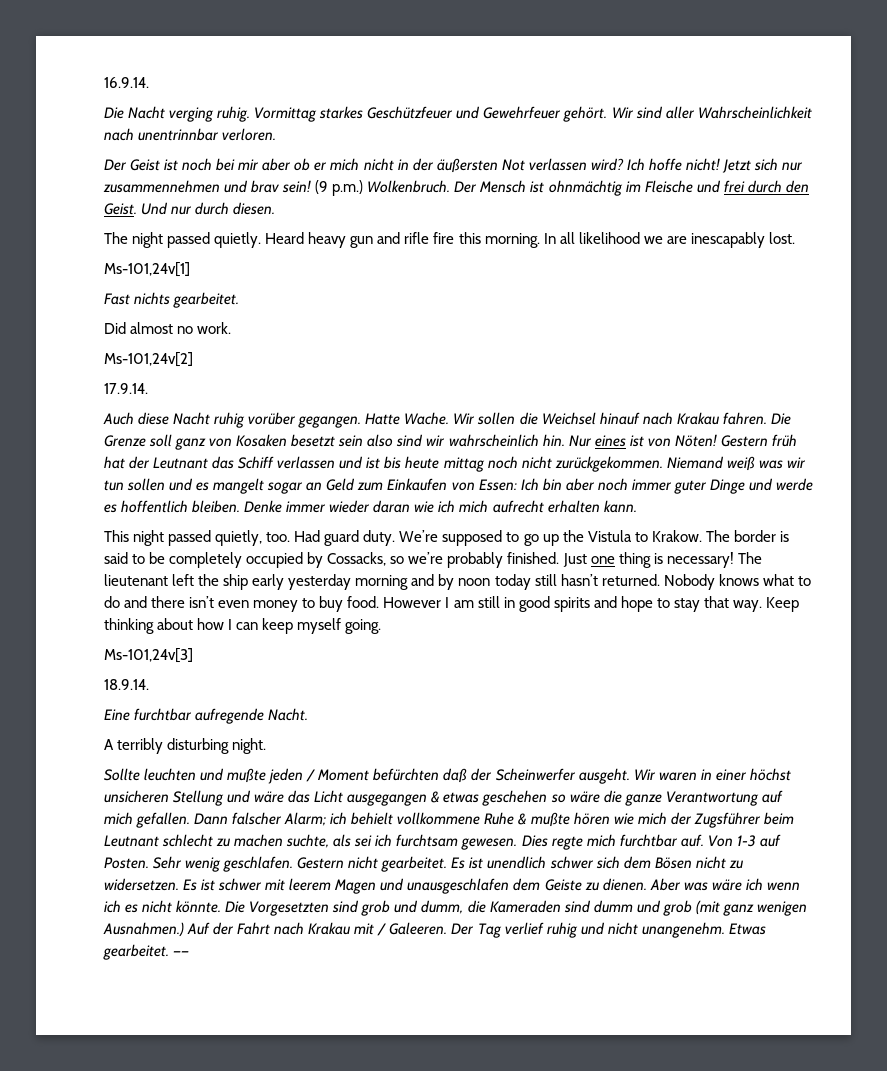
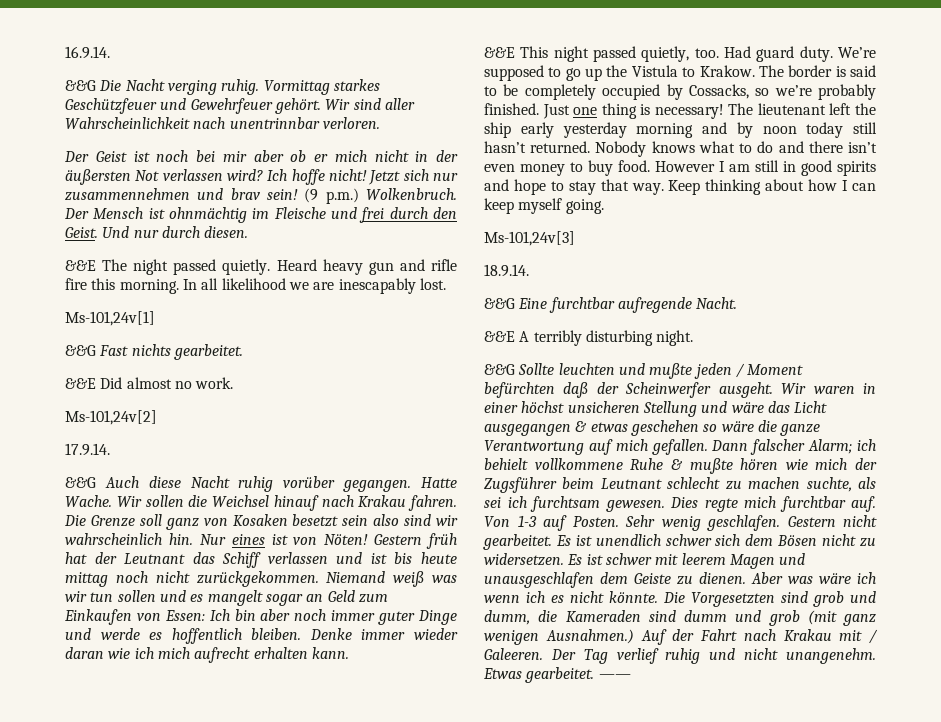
- Die Nacht verging ruhig.
+ &&G Die Nacht verging ruhig.
- The night passed quietly.
+ &&E The night passed quietly.
- Fast nichts gearbeitet.
+ &&G Fast nichts gearbeitet.
- Did almost no work.
+ &&E Did almost no work.
- Auch diese Nacht ruhig vorüber gegangen.
+ &&G Auch diese Nacht ruhig vorüber gegangen.
- This night passed quietly, too.
+ &&E This night passed quietly, too.
- Eine furchtbar aufregende Nacht.
+ &&G Eine furchtbar aufregende Nacht.
- A terribly disturbing night.
+ &&E A terribly disturbing night.
- Sollte leuchten und mußte jeden / Moment befürchten daß der Scheinwerfer ausgeht.
+ &&G Sollte leuchten und mußte jeden / Moment befürchten daß der Scheinwerfer ausgeht.

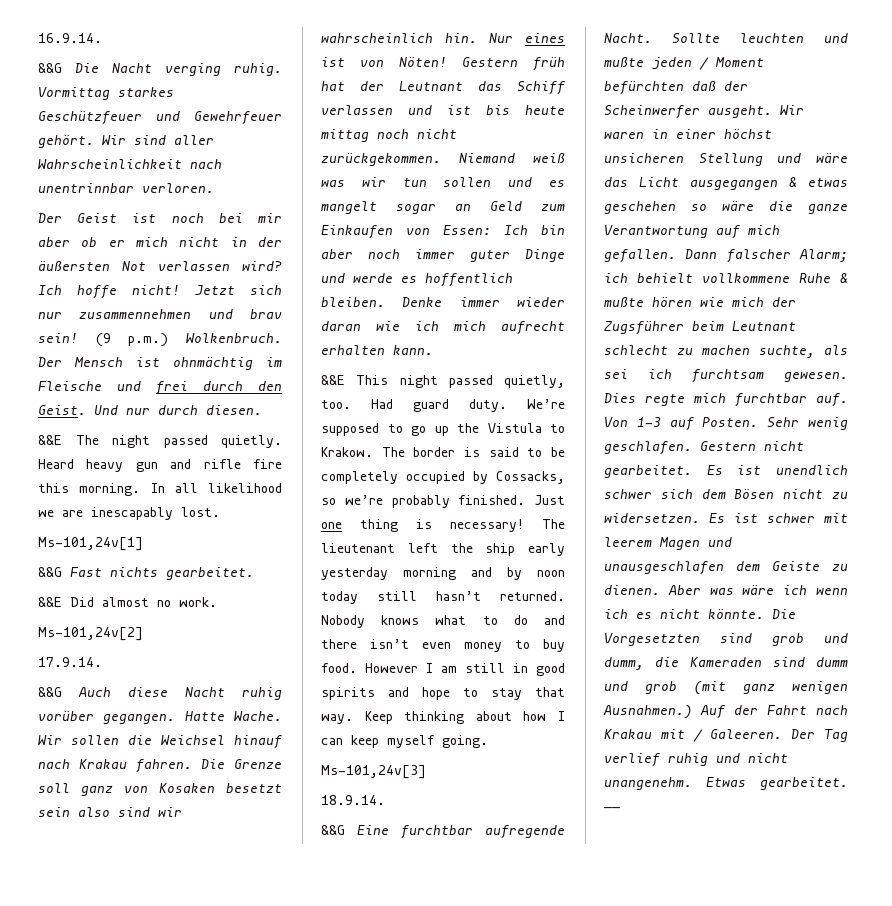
- &&G Eine furchtbar aufregende Nacht.
- &&E A terribly disturbing night.
- &&G Sollte leuchten und mußte jeden / Moment befürchten daß der Scheinwerfer ausgeht.
+ &&G Eine furchtbar aufregende Nacht. Sollte leuchten und mußte jeden / Moment befürchten daß der Scheinwerfer ausgeht.

